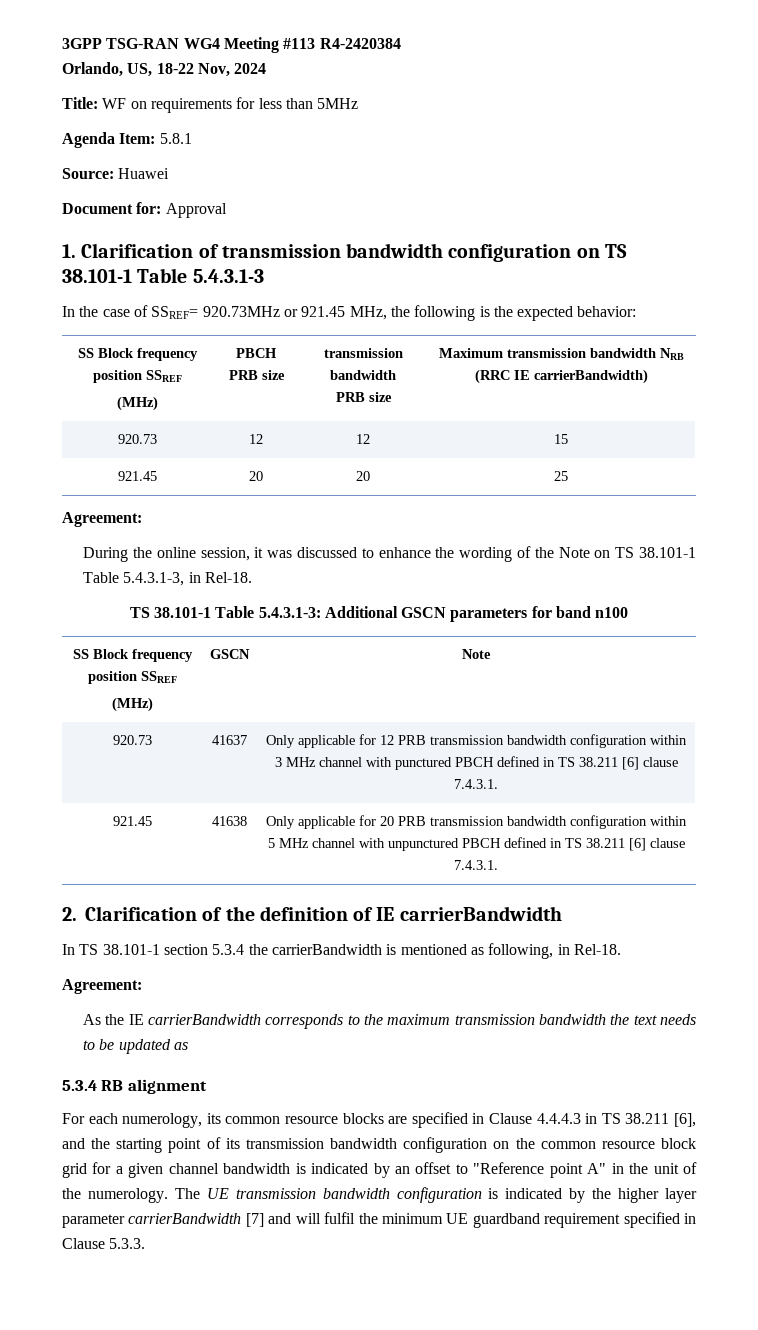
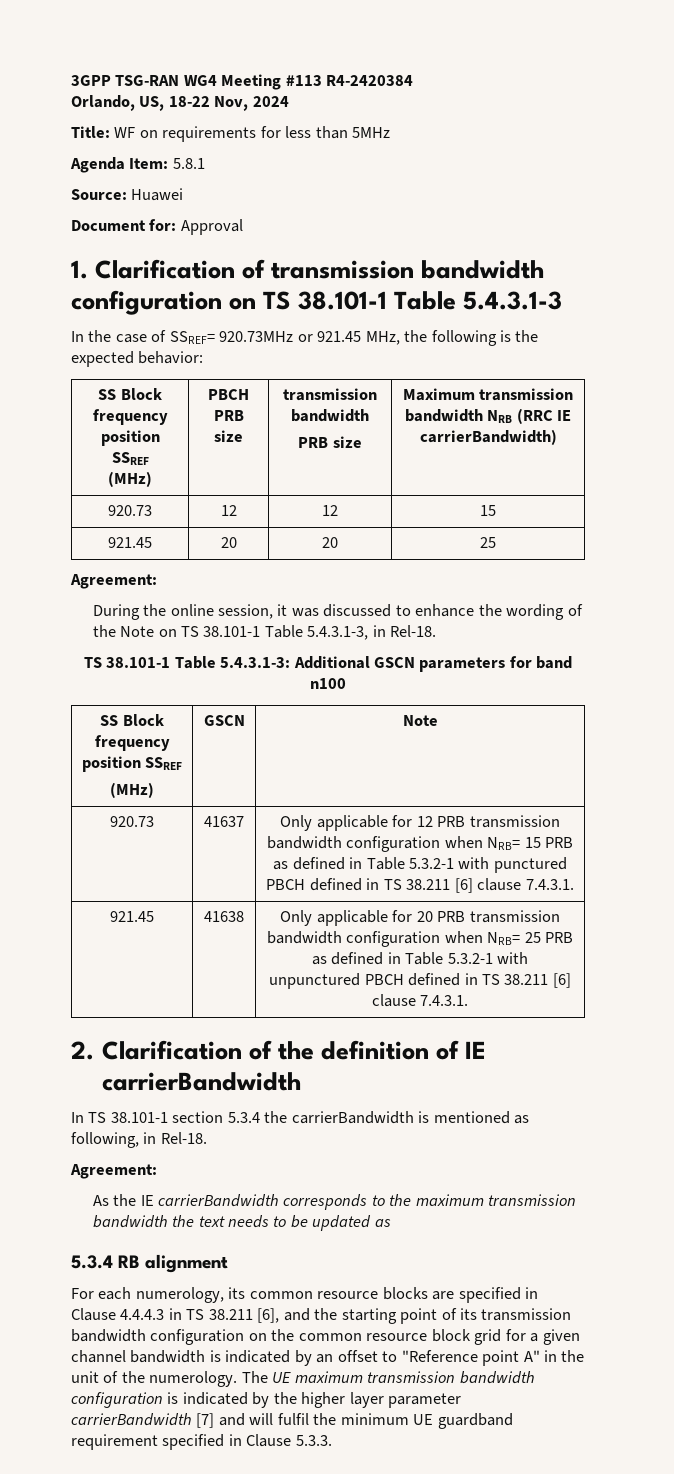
- 920.73 | 41637 | Only applicable for 12 PRB transmission bandwidth configuration within 3 MHz channel with punctured PBCH defined in TS 38.211 [6] clause 7.4.3.1.
+ 920.73 | 41637 | Only applicable for 12 PRB transmission bandwidth configuration when NRB= 15 PRB as defined in Table 5.3.2-1 with punctured PBCH defined in TS 38.211 [6] clause 7.4.3.1.
- 921.45 | 41638 | Only applicable for 20 PRB transmission bandwidth configuration within 5 MHz channel with unpunctured PBCH defined in TS 38.211 [6] clause 7.4.3.1.
+ 921.45 | 41638 | Only applicable for 20 PRB transmission bandwidth configuration when NRB= 25 PRB as defined in Table 5.3.2-1 with unpunctured PBCH defined in TS 38.211 [6] clause 7.4.3.1.
- The UE transmission bandwidth configuration is indicated by the higher layer parameter carrierBandwidth [7] and will fulfil the minimum UE guardband requirement specified in Clause 5.3.3.
+ The UE maximum transmission bandwidth configuration is indicated by the higher layer parameter carrierBandwidth [7] and will fulfil the minimum UE guardband requirement specified in Clause 5.3.3.

